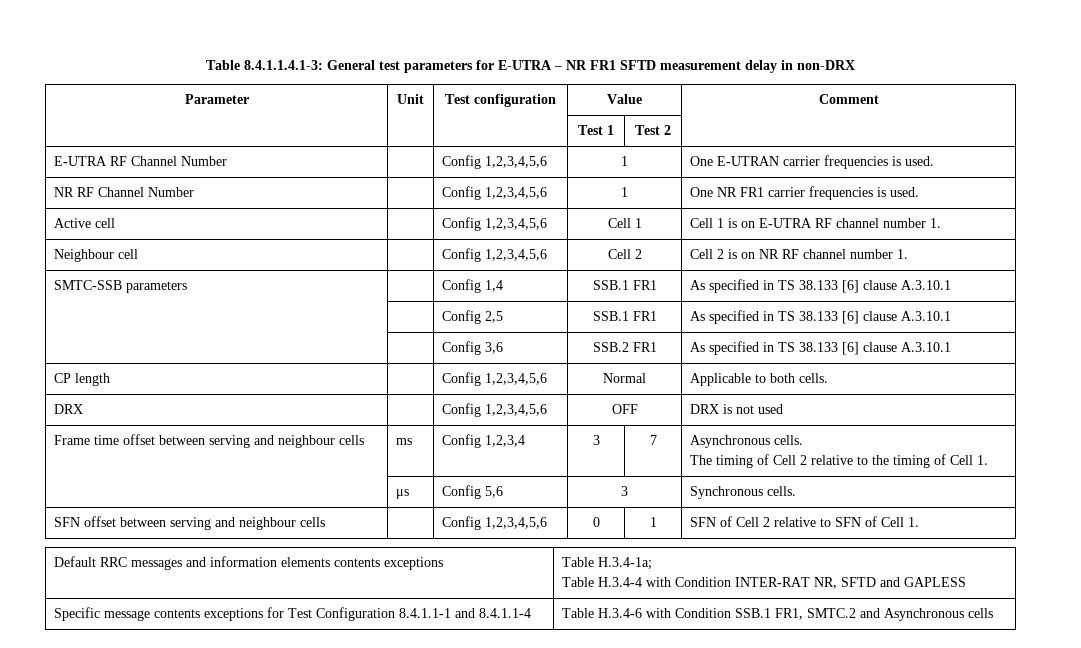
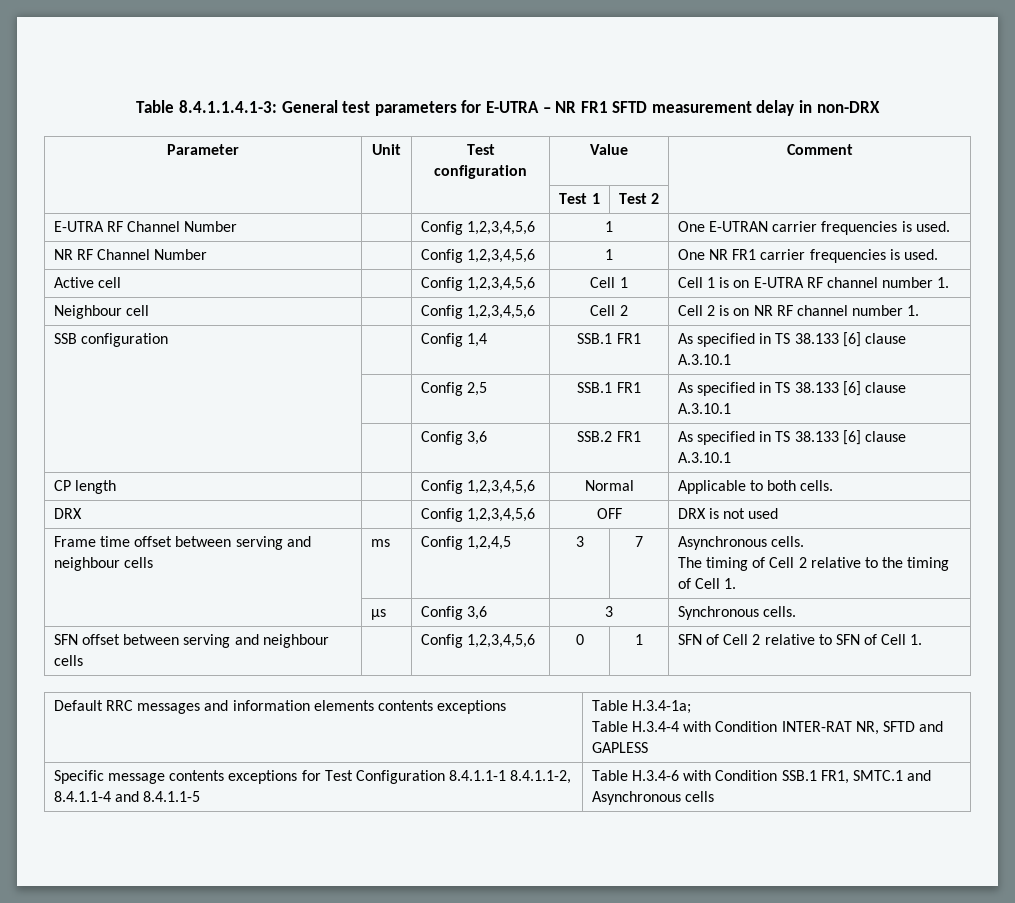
- SMTC-SSB parameters | | Config 1,4 | SSB.1 FR1 | As specified in TS 38.133 [6] clause A.3.10.1
+ SSB configuration | | Config 1,4 | SSB.1 FR1 | As specified in TS 38.133 [6] clause A.3.10.1
- Frame time offset between serving and neighbour cells | ms | Config 1,2,3,4 | 3 | 7 | Asynchronous cells.
+ Frame time offset between serving and neighbour cells | ms | Config 1,2,4,5 | 3 | 7 | Asynchronous cells.
- | μs | Config 5,6 | 3 | Synchronous cells.
+ | μs | Config 3,6 | 3 | Synchronous cells.
- Specific message contents exceptions for Test Configuration 8.4.1.1-1 and 8.4.1.1-4 | Table H.3.4-6 with Condition SSB.1 FR1, SMTC.2 and Asynchronous cells
+ Specific message contents exceptions for Test Configuration 8.4.1.1-1 8.4.1.1-2, 8.4.1.1-4 and 8.4.1.1-5 | Table H.3.4-6 with Condition SSB.1 FR1, SMTC.1 and Asynchronous cells

